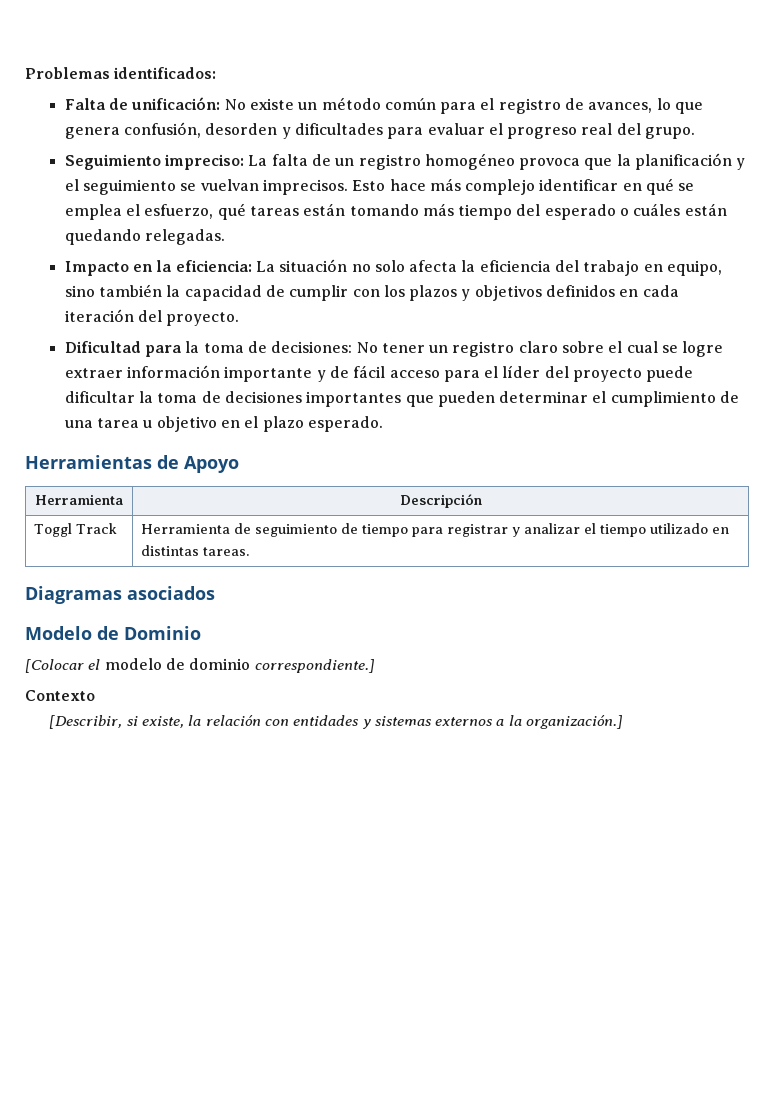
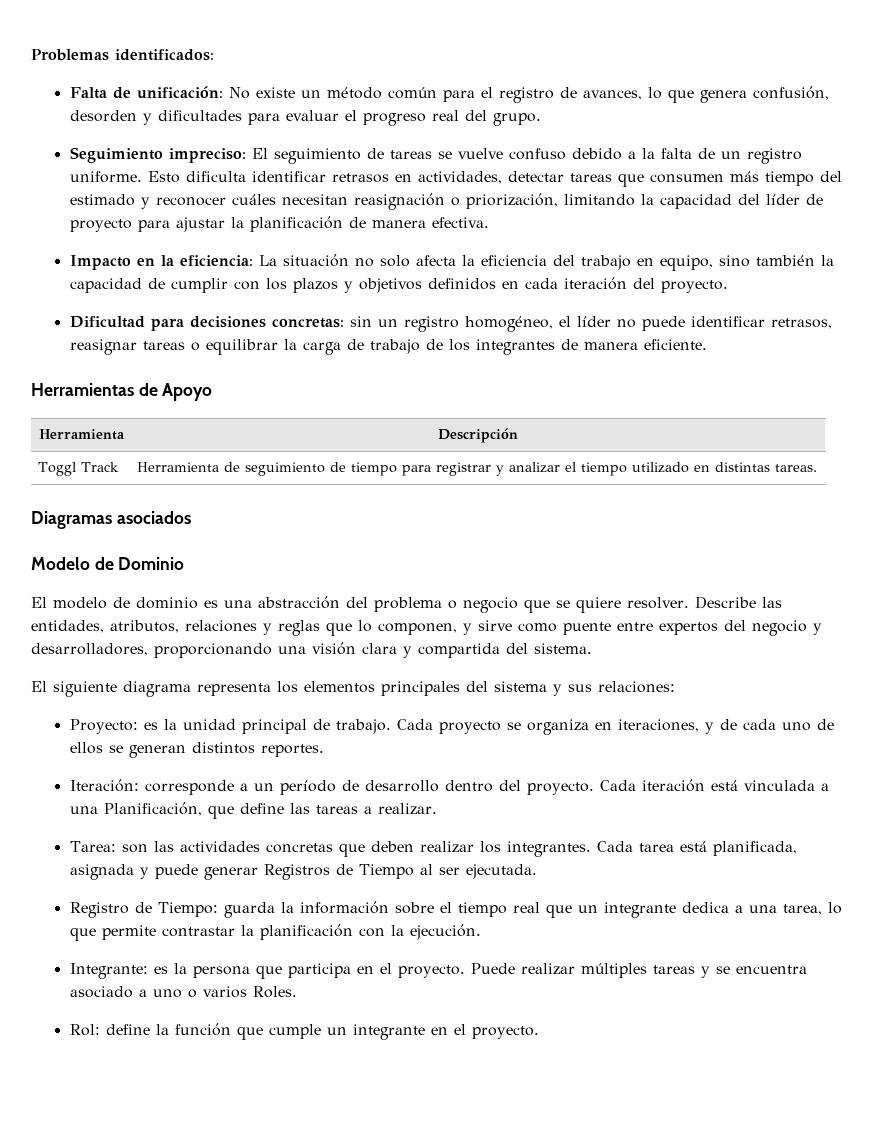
- Seguimiento impreciso: La falta de un registro homogéneo provoca que la planificación y el seguimiento se vuelvan imprecisos. Esto hace más complejo identificar en qué se emplea el esfuerzo, qué tareas están tomando más tiempo del esperado o cuáles están quedando relegadas.
+ Seguimiento impreciso: El seguimiento de tareas se vuelve confuso debido a la falta de un registro uniforme. Esto dificulta identificar retrasos en actividades, detectar tareas que consumen más tiempo del estimado y reconocer cuáles necesitan reasignación o priorización, limitando la capacidad del líder de proyecto para ajustar la planificación de manera efectiva.
- Dificultad para la toma de decisiones: No tener un registro claro sobre el cual se logre extraer información importante y de fácil acceso para el líder del proyecto puede dificultar la toma de decisiones importantes que pueden determinar el cumplimiento de una tarea u objetivo en el plazo esperado.
+ Dificultad para decisiones concretas: sin un registro homogéneo, el líder no puede identificar retrasos, reasignar tareas o equilibrar la carga de trabajo de los integrantes de manera eficiente.
- [Colocar el modelo de dominio correspondiente.]
- Contexto
- [Describir, si existe, la relación con entidades y sistemas externos a la organización.]
+ El modelo de dominio es una abstracción del problema o negocio que se quiere resolver. Describe las entidades, atributos, relaciones y reglas que lo componen, y sirve como puente entre expertos del negocio y desarrolladores, proporcionando una visión clara y compartida del sistema.
+ El siguiente diagrama representa los elementos principales del sistema y sus relaciones:
+ Proyecto: es la unidad principal de trabajo. Cada proyecto se organiza en iteraciones, y de cada uno de ellos se generan distintos reportes.
+ Iteración: corresponde a un período de desarrollo dentro del proyecto. Cada iteración está vinculada a una Planificación, que define las tareas a realizar.
+ Tarea: son las actividades concretas que deben realizar los integrantes. Cada tarea está planificada, asignada y puede generar Registros de Tiempo al ser ejecutada.
+ Registro de Tiempo: guarda la información sobre el tiempo real que un integrante dedica a una tarea, lo que permite contrastar la planificación con la ejecución.
+ Integrante: es la persona que participa en el proyecto. Puede realizar múltiples tareas y se encuentra asociado a uno o varios Roles.
+ Rol: define la función que cumple un integrante en el proyecto.

